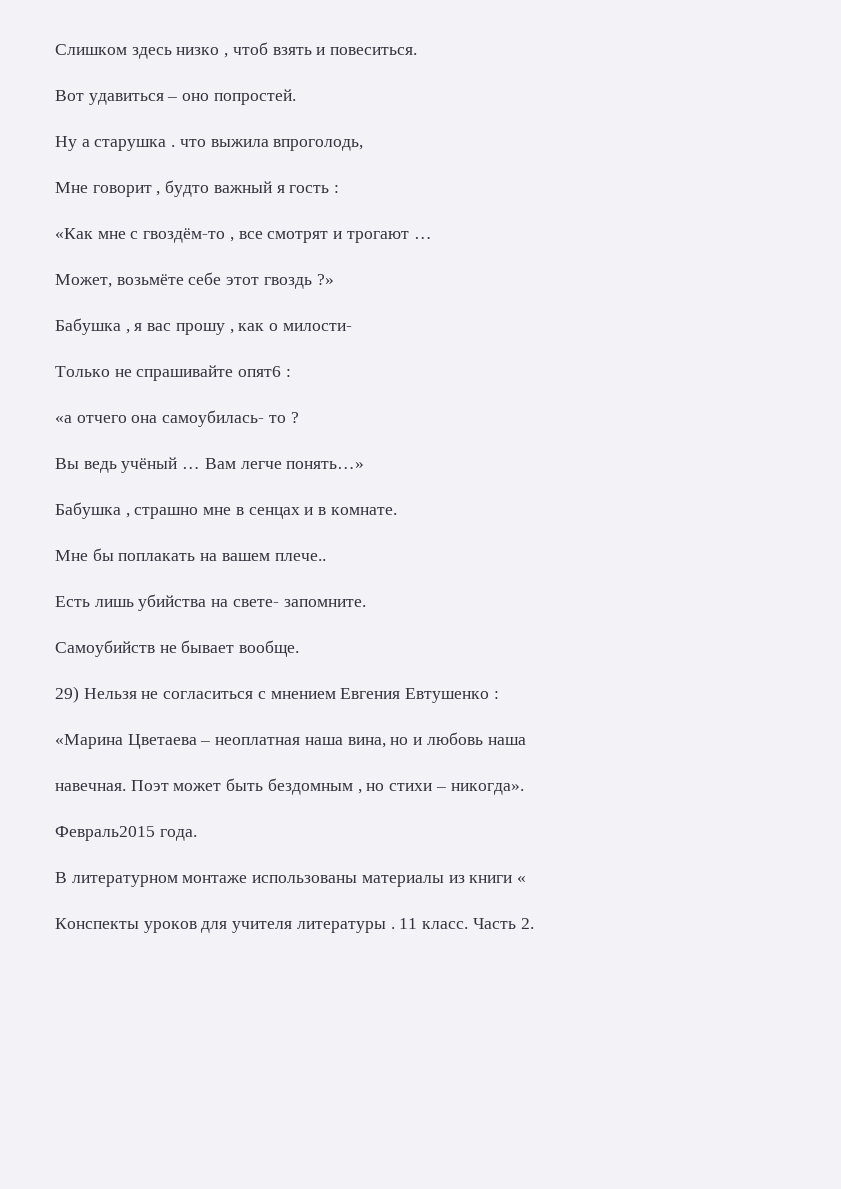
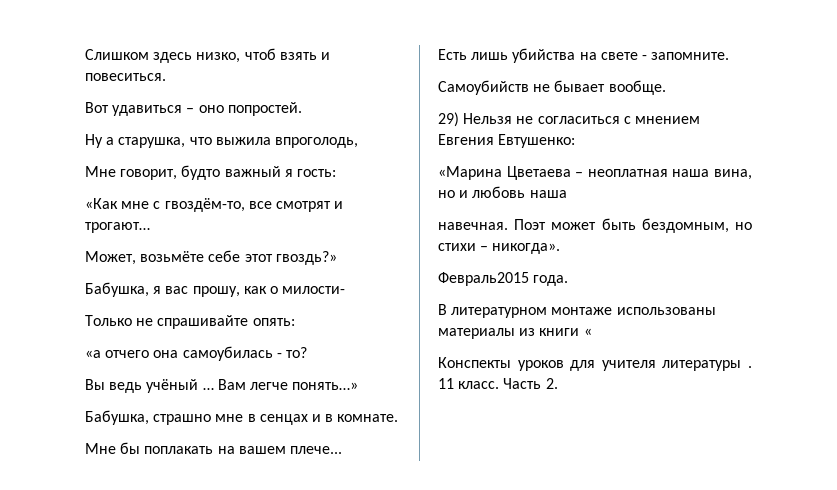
- Слишком здесь низко , чтоб взять и повеситься.
+ Слишком здесь низко, чтоб взять и повеситься.
- Ну а старушка . что выжила впроголодь,
+ Ну а старушка, что выжила впроголодь,
- Мне говорит , будто важный я гость :
+ Мне говорит, будто важный я гость:
- «Как мне с гвоздём-то , все смотрят и трогают …
+ «Как мне с гвоздём-то, все смотрят и трогают…
- Может, возьмёте себе этот гвоздь ?»
- Бабушка , я вас прошу , как о милости-
+ Может, возьмёте себе этот гвоздь?»
+ Бабушка, я вас прошу, как о милости-
- Только не спрашивайте опят6 :
+ Только не спрашивайте опять:
- «а отчего она самоубилась- то ?
+ «а отчего она самоубилась - то?
- Бабушка , страшно мне в сенцах и в комнате.
+ Бабушка, страшно мне в сенцах и в комнате.
- Мне бы поплакать на вашем плече..
+ Мне бы поплакать на вашем плече...
- Есть лишь убийства на свете- запомните.
+ Есть лишь убийства на свете - запомните.
- 29) Нельзя не согласиться с мнением Евгения Евтушенко :
+ 29) Нельзя не согласиться с мнением Евгения Евтушенко:
- Поэт может быть бездомным , но стихи – никогда».
+ Поэт может быть бездомным, но стихи – никогда».

